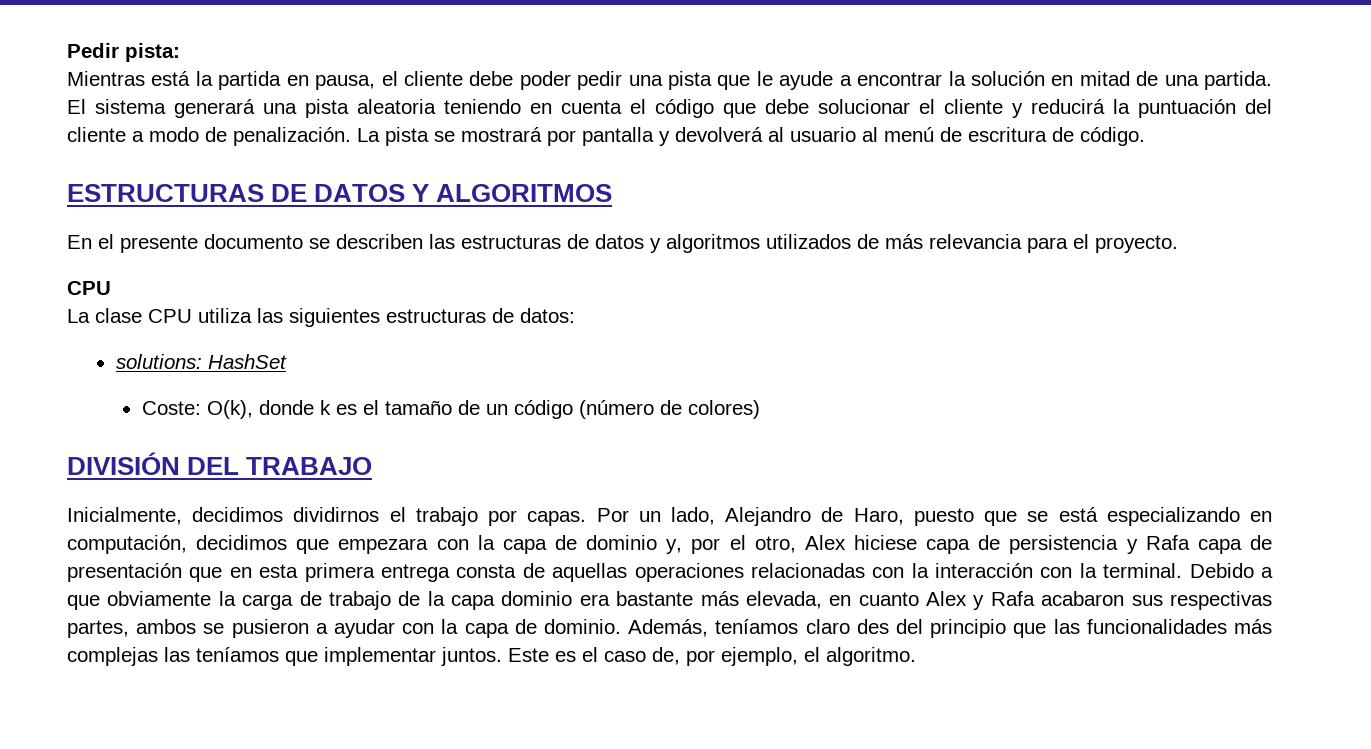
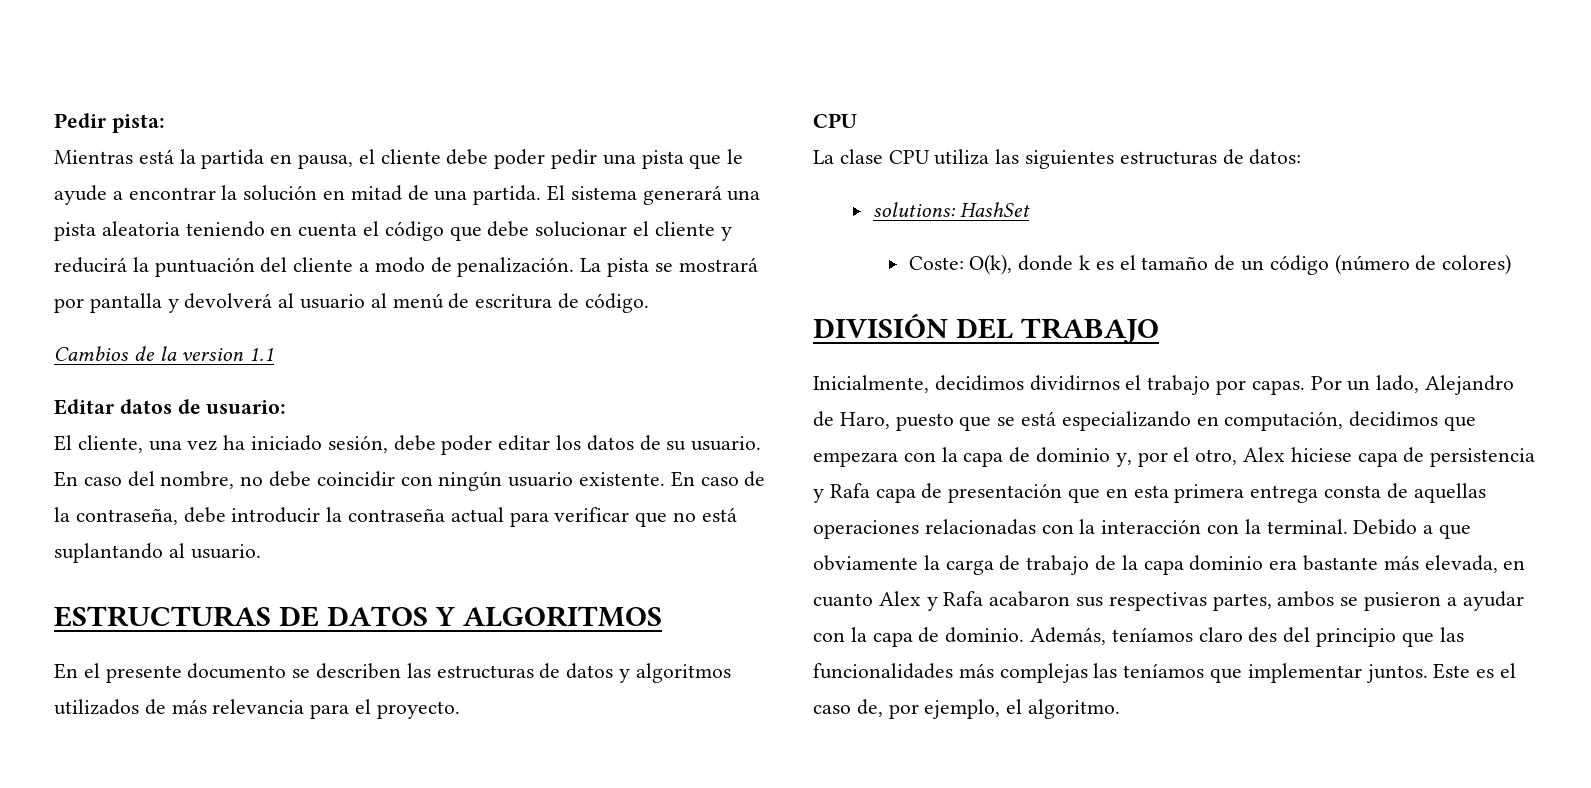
+ Cambios de la version 1.1
+ Editar datos de usuario:
+ El cliente, una vez ha iniciado sesión, debe poder editar los datos de su usuario. En caso del nombre, no debe coincidir con ningún usuario existente. En caso de la contraseña, debe introducir la contraseña actual para verificar que no está suplantando al usuario.

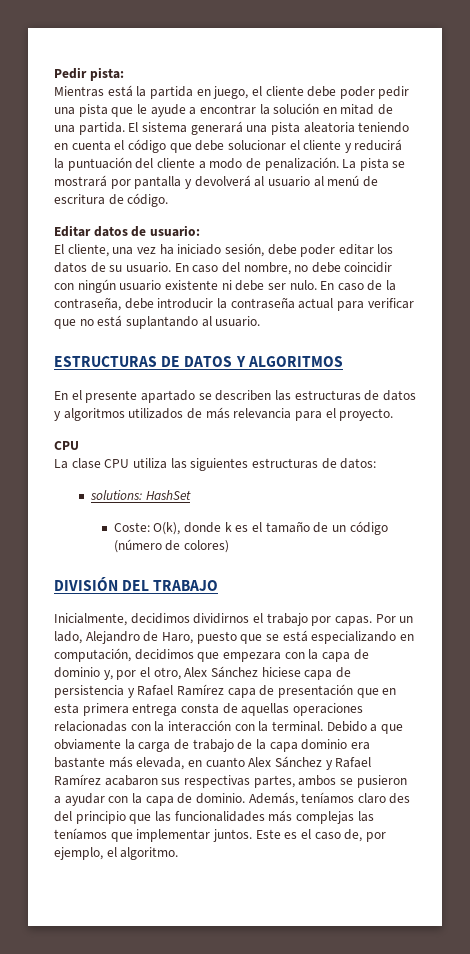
- Mientras está la partida en pausa, el cliente debe poder pedir una pista que le ayude a encontrar la solución en mitad de una partida.
+ Mientras está la partida en juego, el cliente debe poder pedir una pista que le ayude a encontrar la solución en mitad de una partida.
- Cambios de la version 1.1
- En caso del nombre, no debe coincidir con ningún usuario existente.
+ En caso del nombre, no debe coincidir con ningún usuario existente ni debe ser nulo.
- En el presente documento se describen las estructuras de datos y algoritmos utilizados de más relevancia para el proyecto.
+ En el presente apartado se describen las estructuras de datos y algoritmos utilizados de más relevancia para el proyecto.
- Por un lado, Alejandro de Haro, puesto que se está especializando en computación, decidimos que empezara con la capa de dominio y, por el otro, Alex hiciese capa de persistencia y Rafa capa de presentación que en esta primera entrega consta de aquellas operaciones relacionadas con la interacción con la terminal.
+ Por un lado, Alejandro de Haro, puesto que se está especializando en computación, decidimos que empezara con la capa de dominio y, por el otro, Alex Sánchez hiciese capa de persistencia y Rafael Ramírez capa de presentación que en esta primera entrega consta de aquellas operaciones relacionadas con la interacción con la terminal.
- Debido a que obviamente la carga de trabajo de la capa dominio era bastante más elevada, en cuanto Alex y Rafa acabaron sus respectivas partes, ambos se pusieron a ayudar con la capa de dominio.
+ Debido a que obviamente la carga de trabajo de la capa dominio era bastante más elevada, en cuanto Alex Sánchez y Rafael Ramírez acabaron sus respectivas partes, ambos se pusieron a ayudar con la capa de dominio.

